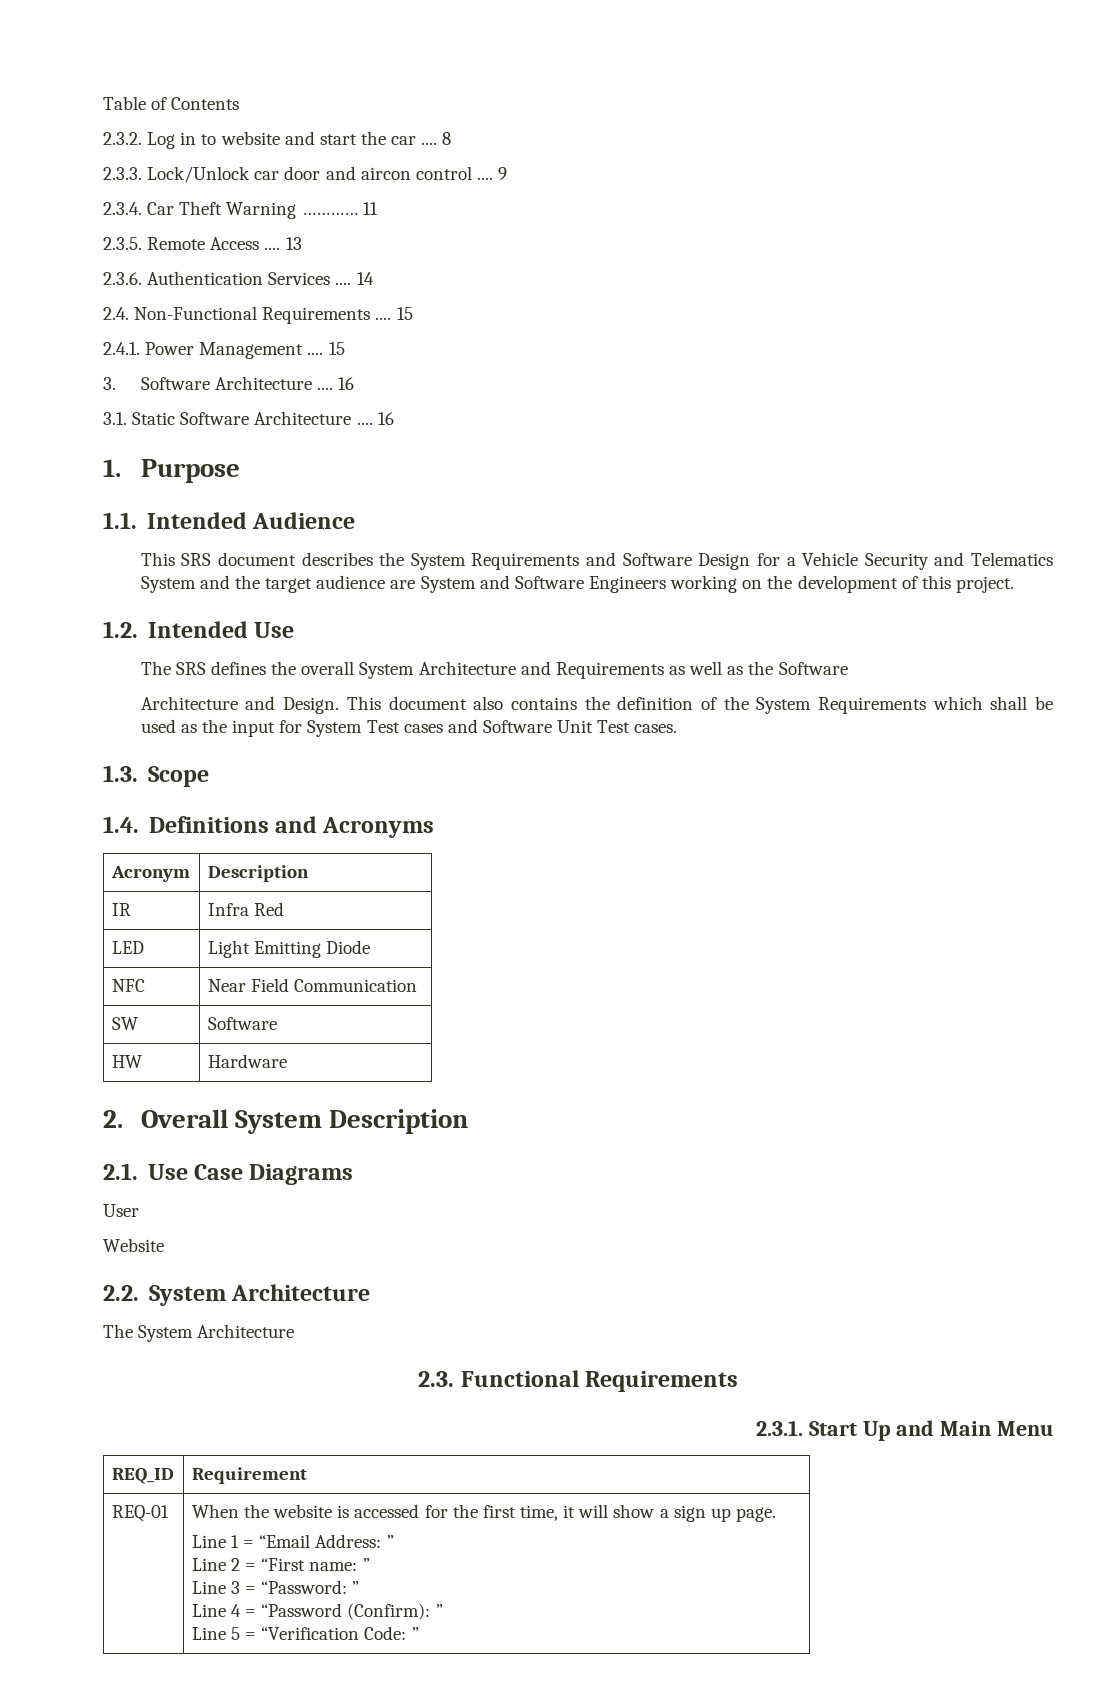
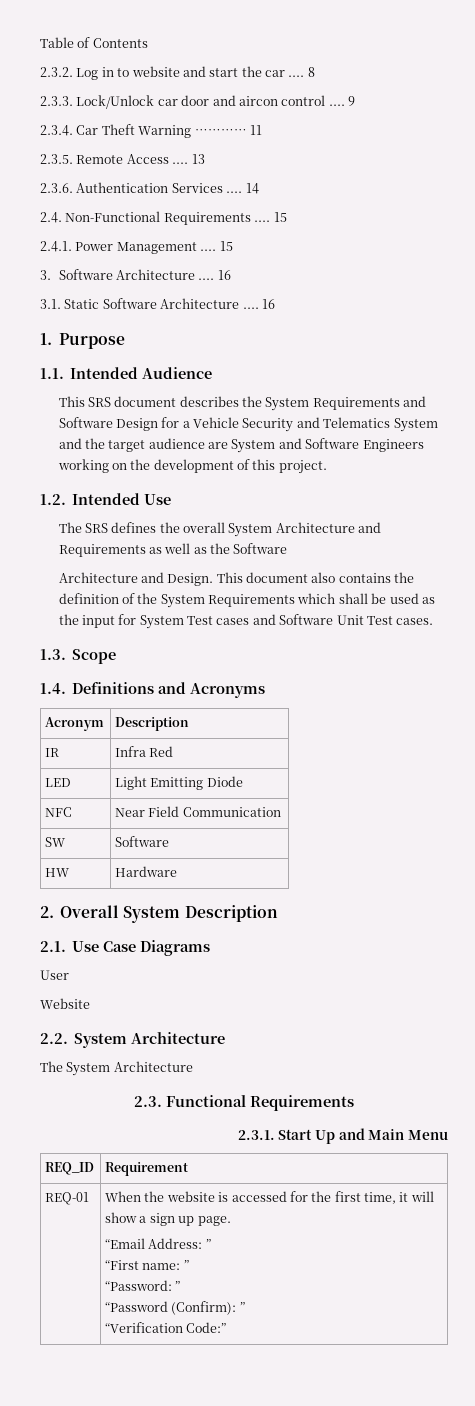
- Line 1 = “Email Address: ”
+ “Email Address: ”
- Line 2 = “First name: ”
+ “First name: ”
- Line 3 = “Password: ”
+ “Password: ”
- Line 4 = “Password (Confirm): ”
+ “Password (Confirm): ”
- Line 5 = “Verification Code: ”
+ “Verification Code:”

